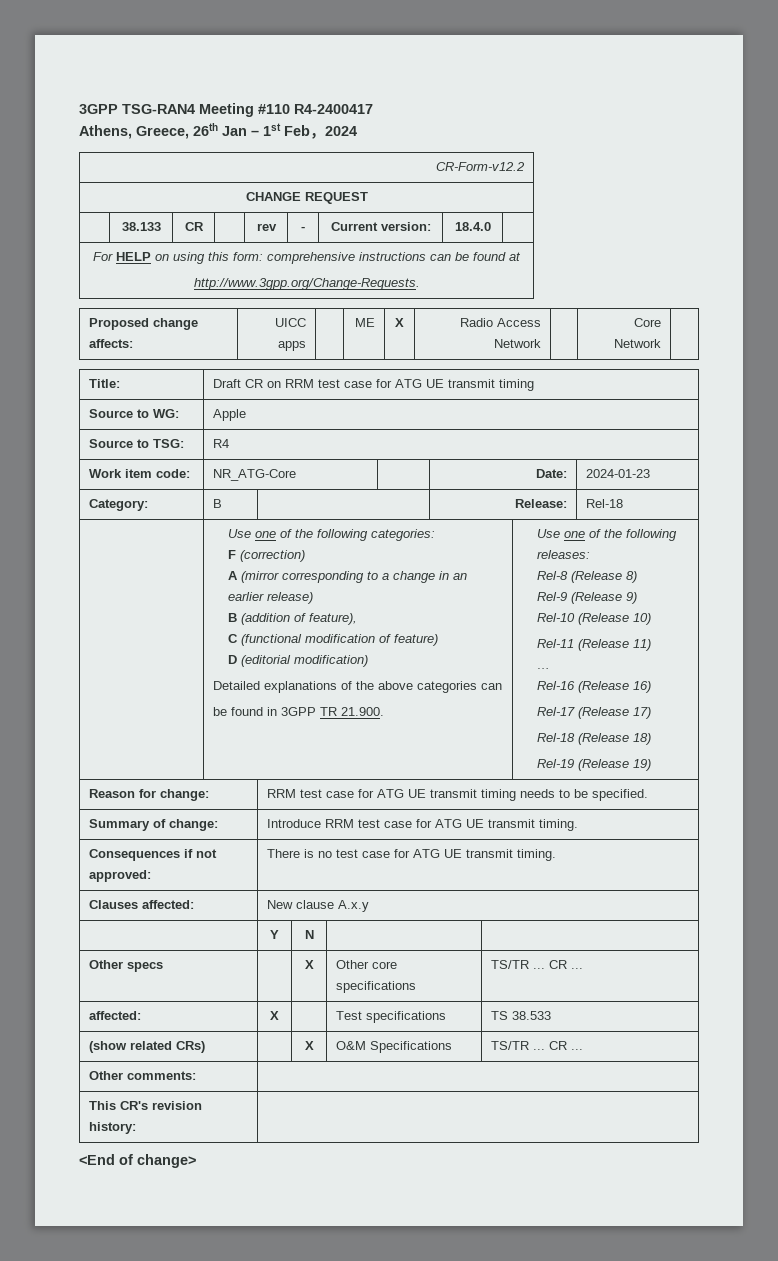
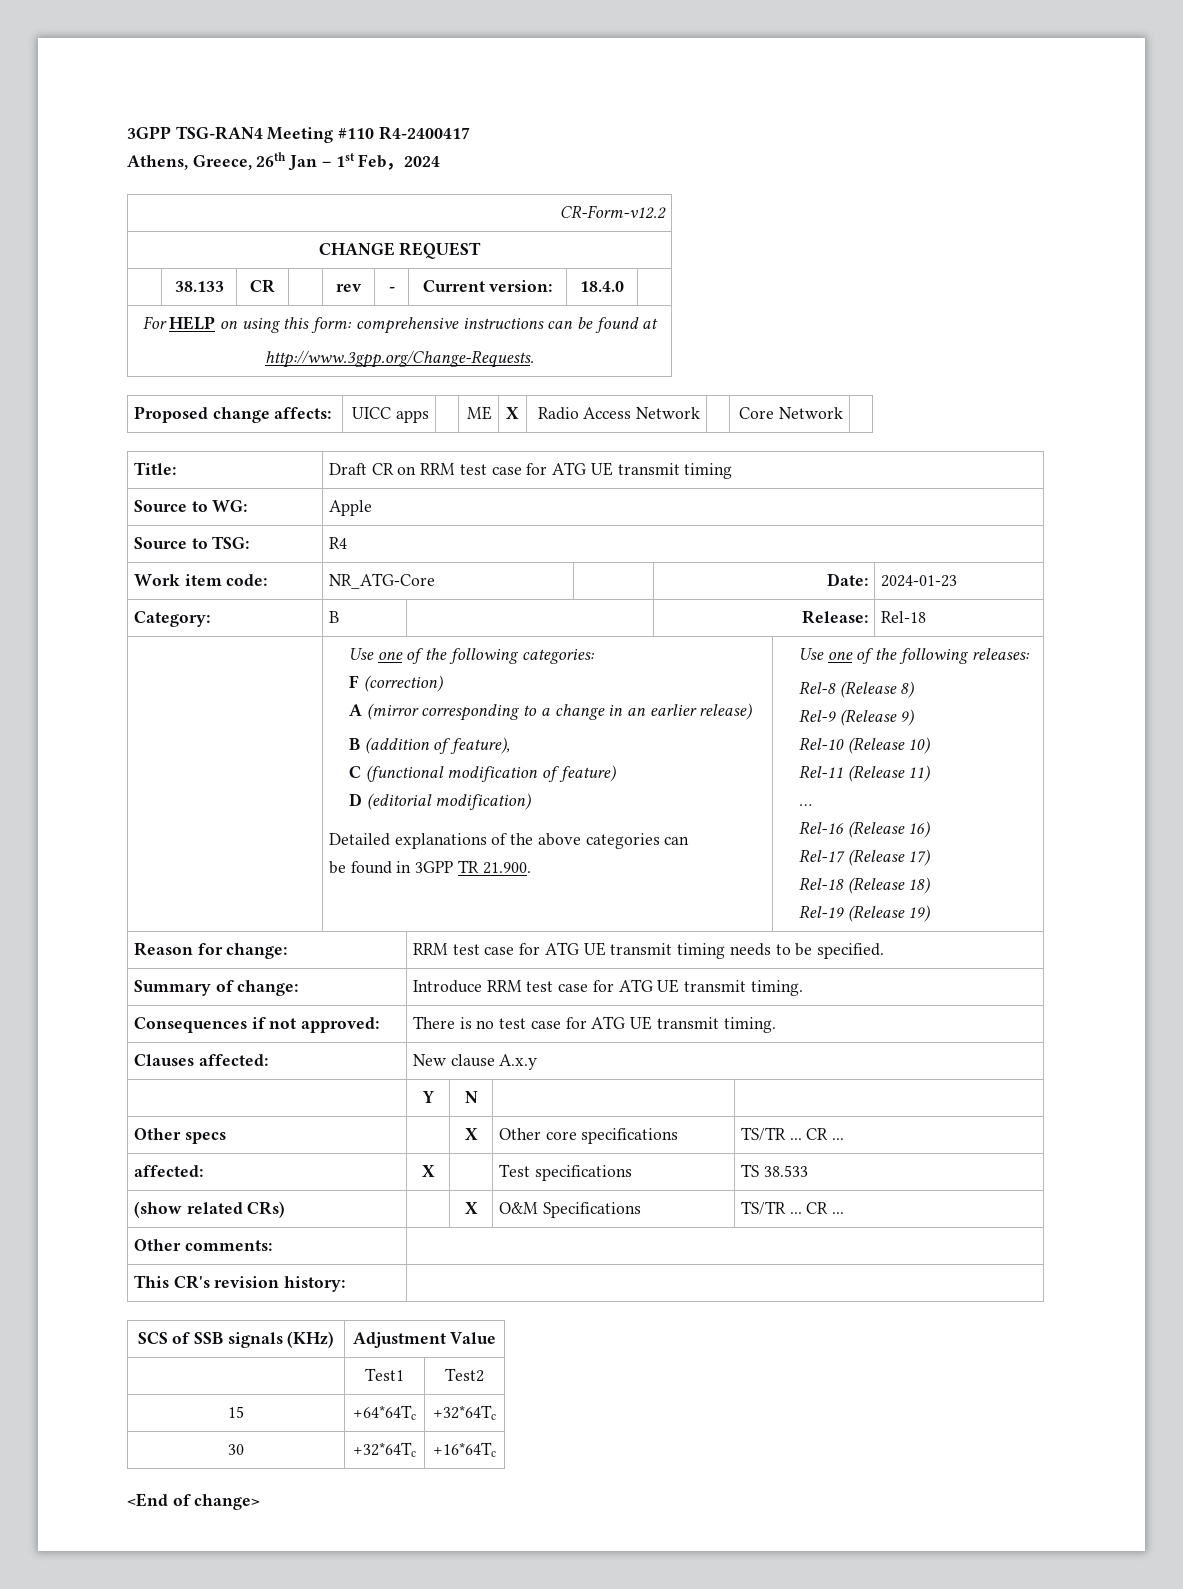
+ SCS of SSB signals (KHz) | Adjustment Value
+ | Test1 | Test2
+ 15 | +64*64Tc | +32*64Tc
+ 30 | +32*64Tc | +16*64Tc

